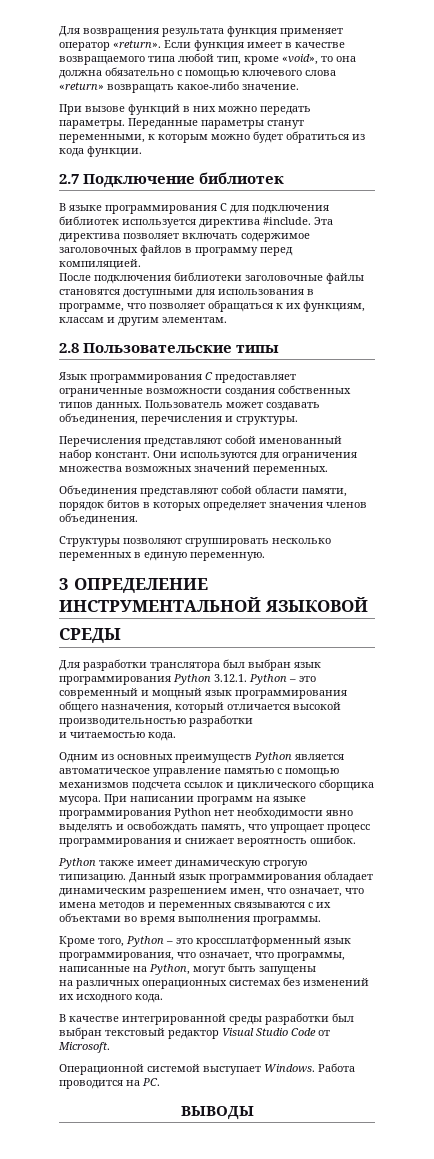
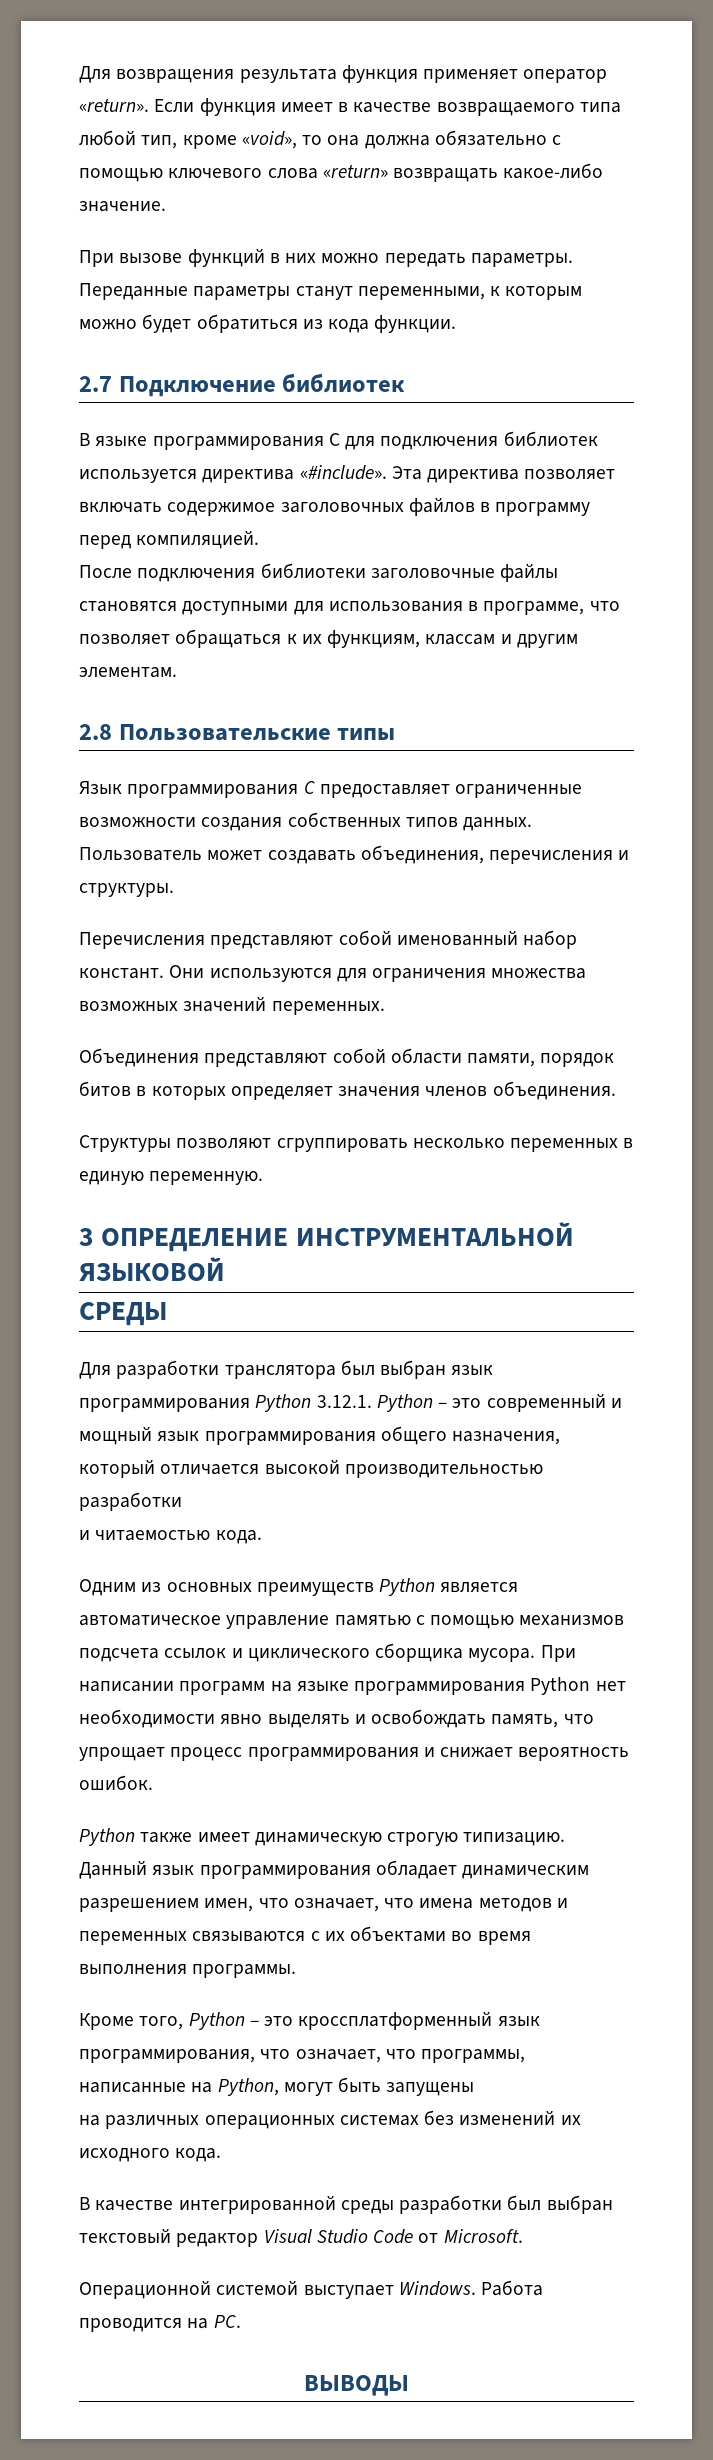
- В языке программирования С для подключения библиотек используется директива #include.
+ В языке программирования С для подключения библиотек используется директива «#include».

